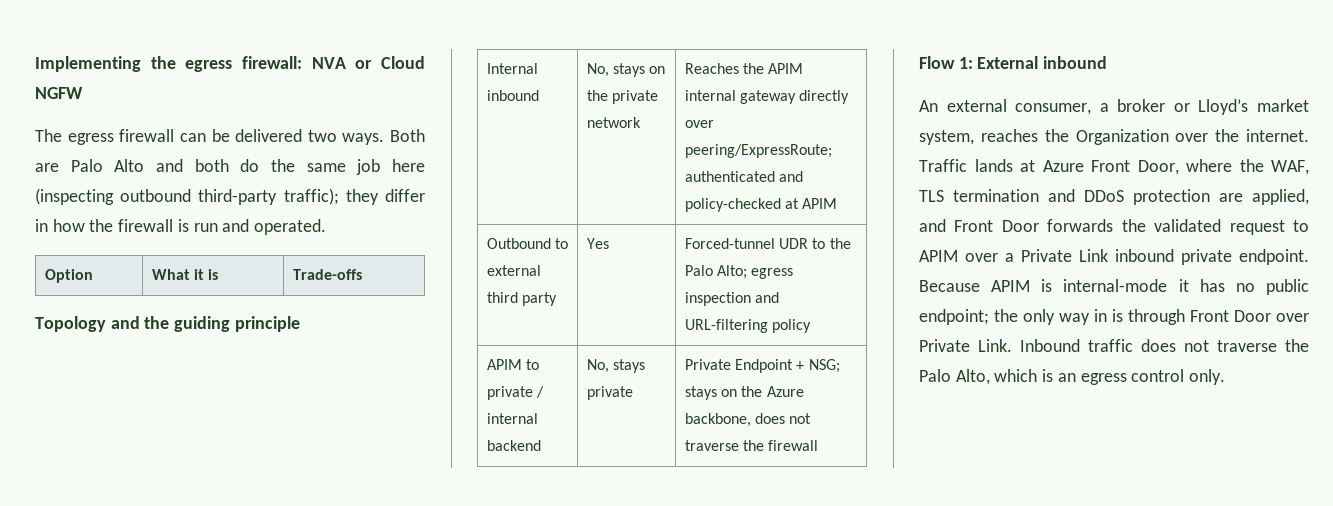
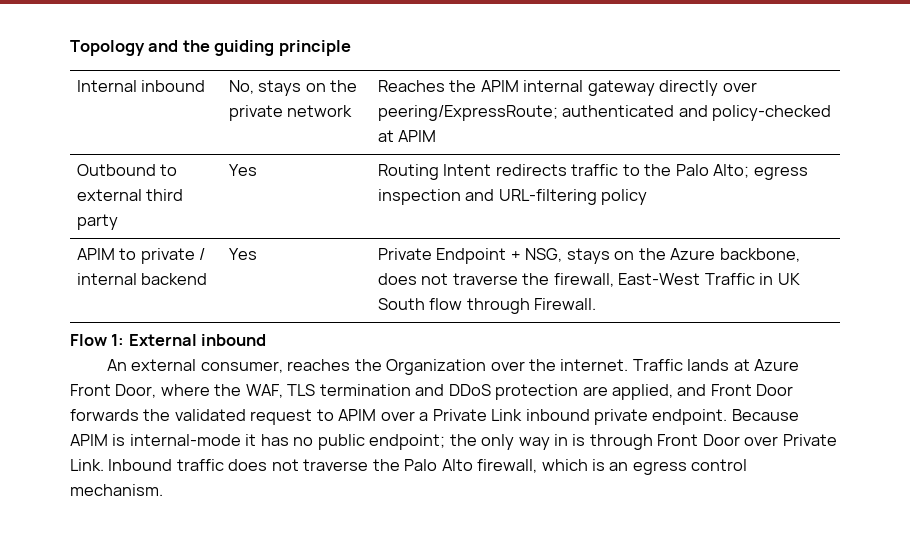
- Implementing the egress firewall: NVA or Cloud NGFW
- The egress firewall can be delivered two ways. Both are Palo Alto and both do the same job here (inspecting outbound third-party traffic); they differ in how the firewall is run and operated.
- Option | What it is | Trade-offs
- Outbound to external third party | Yes | Forced-tunnel UDR to the Palo Alto; egress inspection and URL-filtering policy
+ Outbound to external third party | Yes | Routing Intent redirects traffic to the Palo Alto; egress inspection and URL-filtering policy
- APIM to private / internal backend | No, stays private | Private Endpoint + NSG; stays on the Azure backbone, does not traverse the firewall
+ APIM to private / internal backend | Yes | Private Endpoint + NSG, stays on the Azure backbone, does not traverse the firewall, East-West Traffic in UK South flow through Firewall.
- An external consumer, a broker or Lloyd’s market system, reaches the Organization over the internet.
+ An external consumer, reaches the Organization over the internet.
- Inbound traffic does not traverse the Palo Alto, which is an egress control only.
+ Inbound traffic does not traverse the Palo Alto firewall, which is an egress control mechanism.

